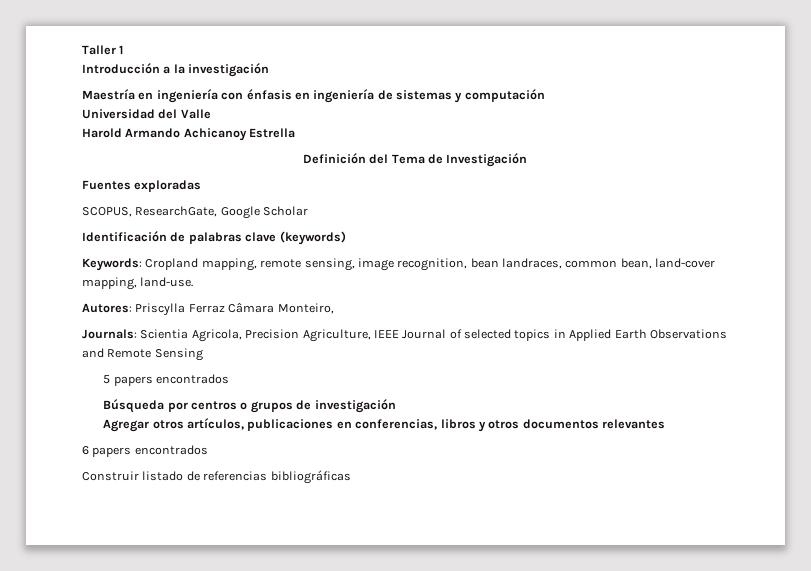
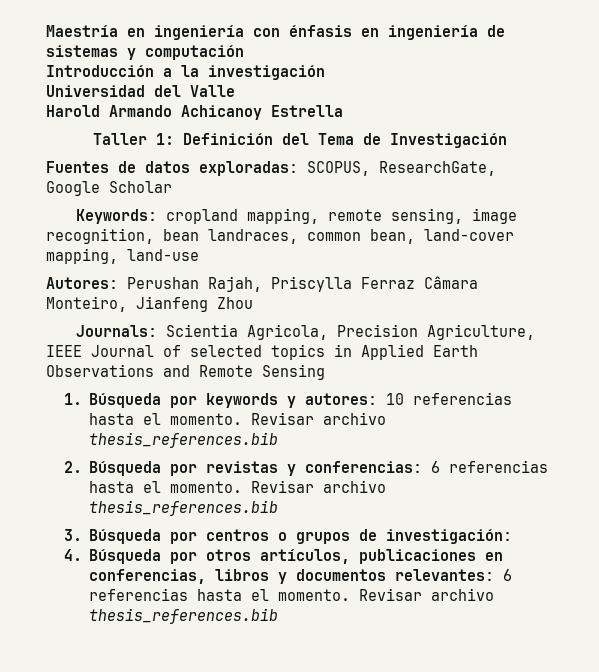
- Taller 1
- Introducción a la investigación
+ Introducción a la investigación
- Definición del Tema de Investigación
+ Taller 1: Definición del Tema de Investigación
- Fuentes exploradas
- SCOPUS, ResearchGate, Google Scholar
+ Fuentes de datos exploradas: SCOPUS, ResearchGate, Google Scholar
- Identificación de palabras clave (keywords)
- Keywords: Cropland mapping, remote sensing, image recognition, bean landraces, common bean, land-cover mapping, land-use.
+ Keywords: cropland mapping, remote sensing, image recognition, bean landraces, common bean, land-cover mapping, land-use
- Autores: Priscylla Ferraz Câmara Monteiro,
+ Autores: Perushan Rajah, Priscylla Ferraz Câmara Monteiro, Jianfeng Zhou
- 5 papers encontrados
- Búsqueda por centros o grupos de investigación
- Agregar otros artículos, publicaciones en conferencias, libros y otros documentos relevantes
- 6 papers encontrados
- Construir listado de referencias bibliográficas
+ 1. Búsqueda por keywords y autores: 10 referencias hasta el momento. Revisar archivo thesis_references.bib
+ 2. Búsqueda por revistas y conferencias: 6 referencias hasta el momento. Revisar archivo thesis_references.bib
+ 3. Búsqueda por centros o grupos de investigación:
+ 4. Búsqueda por otros artículos, publicaciones en conferencias, libros y documentos relevantes: 6 referencias hasta el momento. Revisar archivo thesis_references.bib

